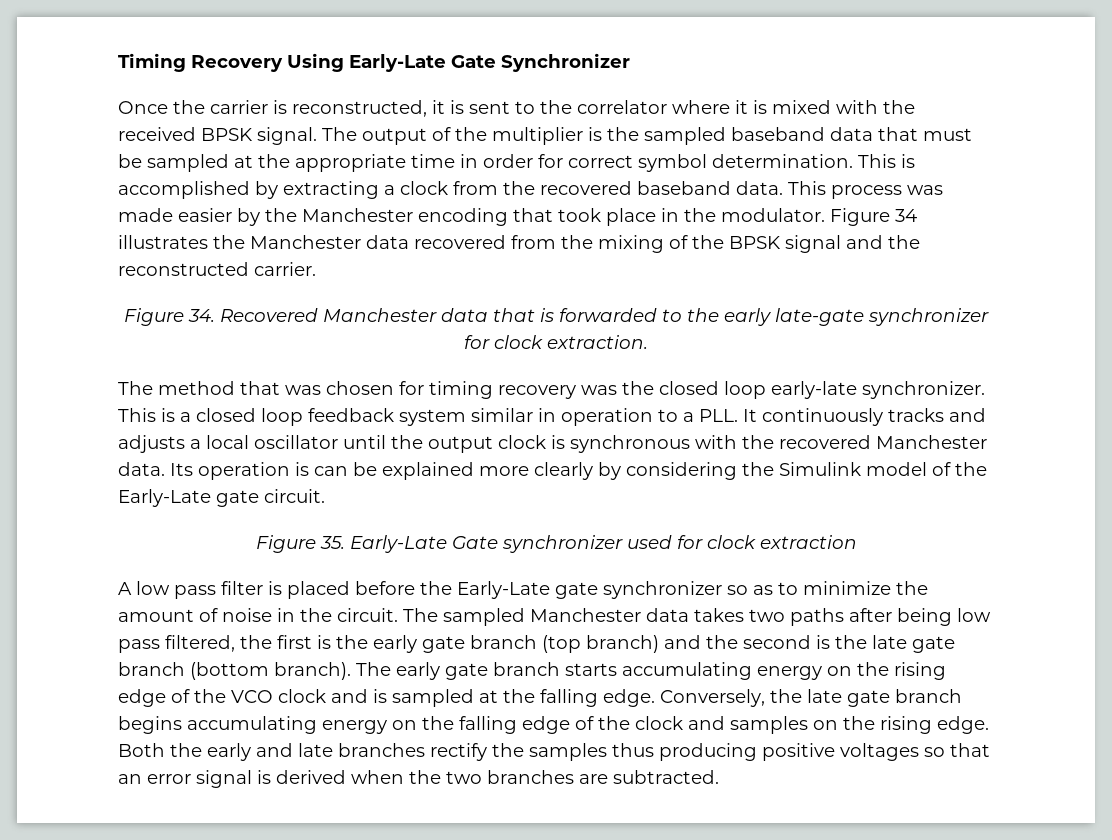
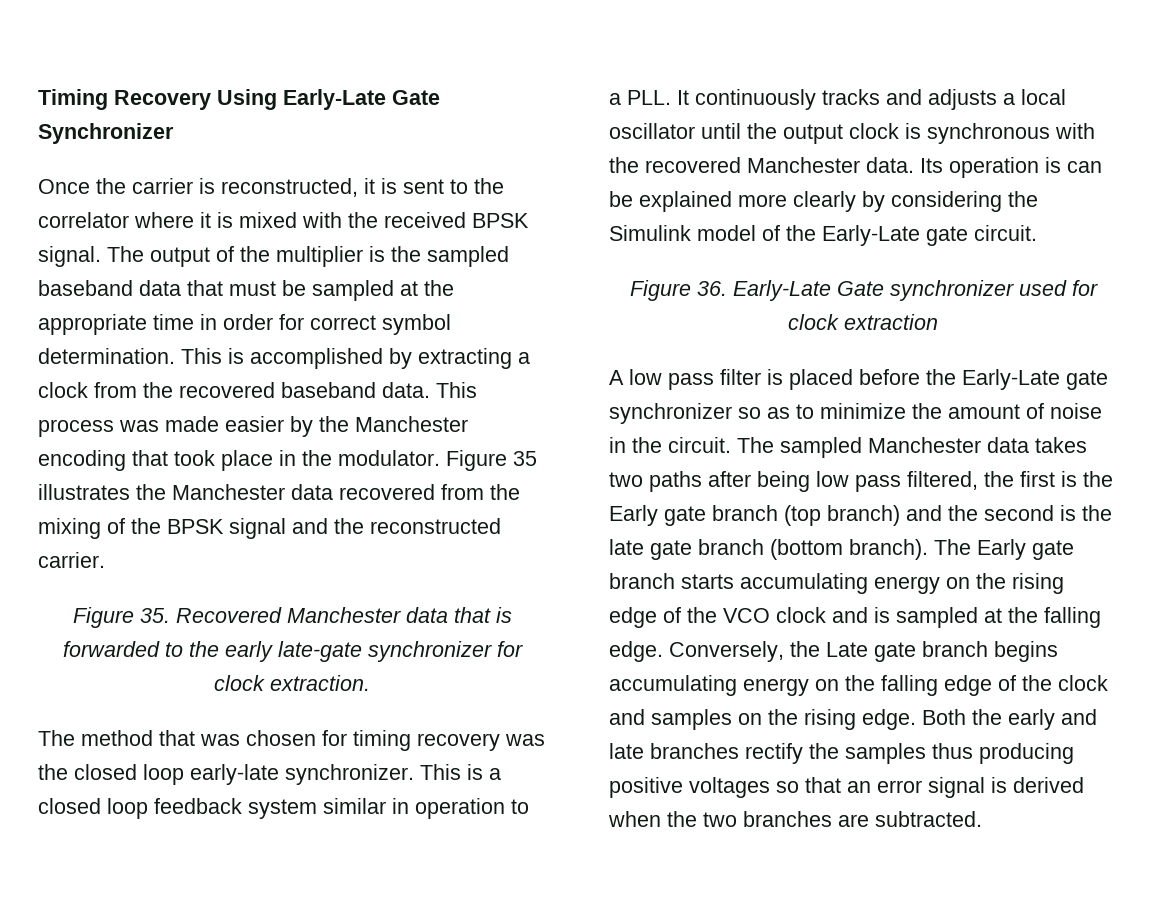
- Figure 34 illustrates the Manchester data recovered from the mixing of the BPSK signal and the reconstructed carrier.
+ Figure 35 illustrates the Manchester data recovered from the mixing of the BPSK signal and the reconstructed carrier.
- Figure 34. Recovered Manchester data that is forwarded to the early late-gate synchronizer for clock extraction.
+ Figure 35. Recovered Manchester data that is forwarded to the early late-gate synchronizer for clock extraction.
- Figure 35. Early-Late Gate synchronizer used for clock extraction
+ Figure 36. Early-Late Gate synchronizer used for clock extraction
- The sampled Manchester data takes two paths after being low pass filtered, the first is the early gate branch (top branch) and the second is the late gate branch (bottom branch).
+ The sampled Manchester data takes two paths after being low pass filtered, the first is the Early gate branch (top branch) and the second is the late gate branch (bottom branch).
- The early gate branch starts accumulating energy on the rising edge of the VCO clock and is sampled at the falling edge.
+ The Early gate branch starts accumulating energy on the rising edge of the VCO clock and is sampled at the falling edge.
- Conversely, the late gate branch begins accumulating energy on the falling edge of the clock and samples on the rising edge.
+ Conversely, the Late gate branch begins accumulating energy on the falling edge of the clock and samples on the rising edge.

